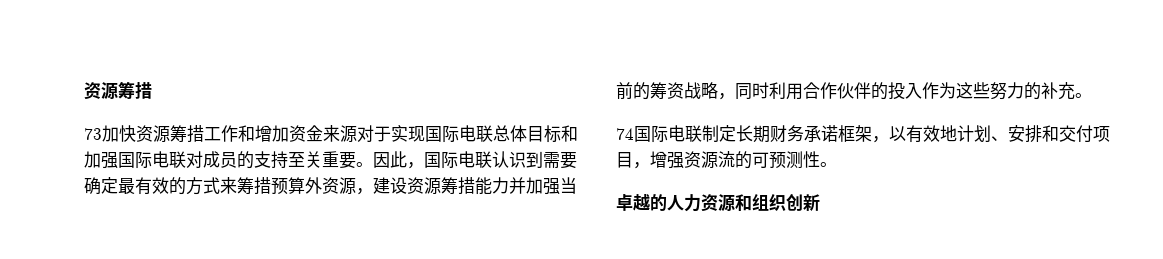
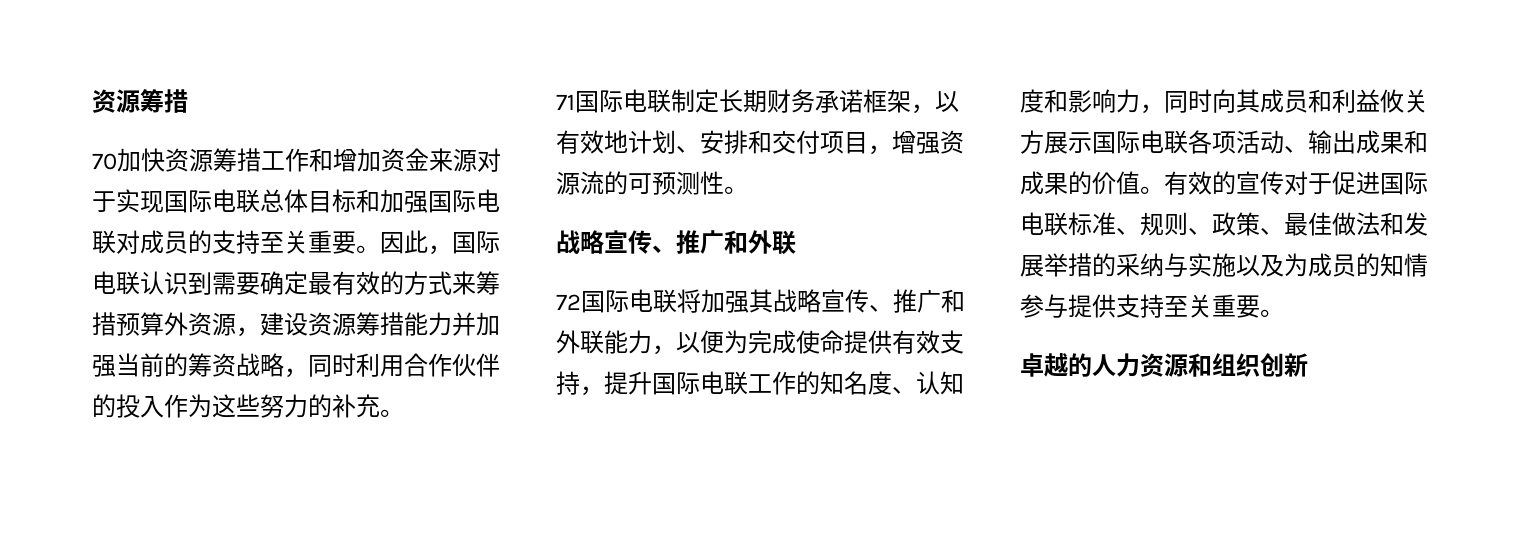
- 73加快资源筹措工作和增加资金来源对于实现国际电联总体目标和加强国际电联对成员的支持至关重要。
+ 70加快资源筹措工作和增加资金来源对于实现国际电联总体目标和加强国际电联对成员的支持至关重要。
- 74国际电联制定长期财务承诺框架，以有效地计划、安排和交付项目，增强资源流的可预测性。
+ 71国际电联制定长期财务承诺框架，以有效地计划、安排和交付项目，增强资源流的可预测性。
+ 战略宣传、推广和外联
+ 72国际电联将加强其战略宣传、推广和外联能力，以便为完成使命提供有效支持，提升国际电联工作的知名度、认知度和影响力，同时向其成员和利益攸关方展示国际电联各项活动、输出成果和成果的价值。有效的宣传对于促进国际电联标准、规则、政策、最佳做法和发展举措的采纳与实施以及为成员的知情参与提供支持至关重要。

